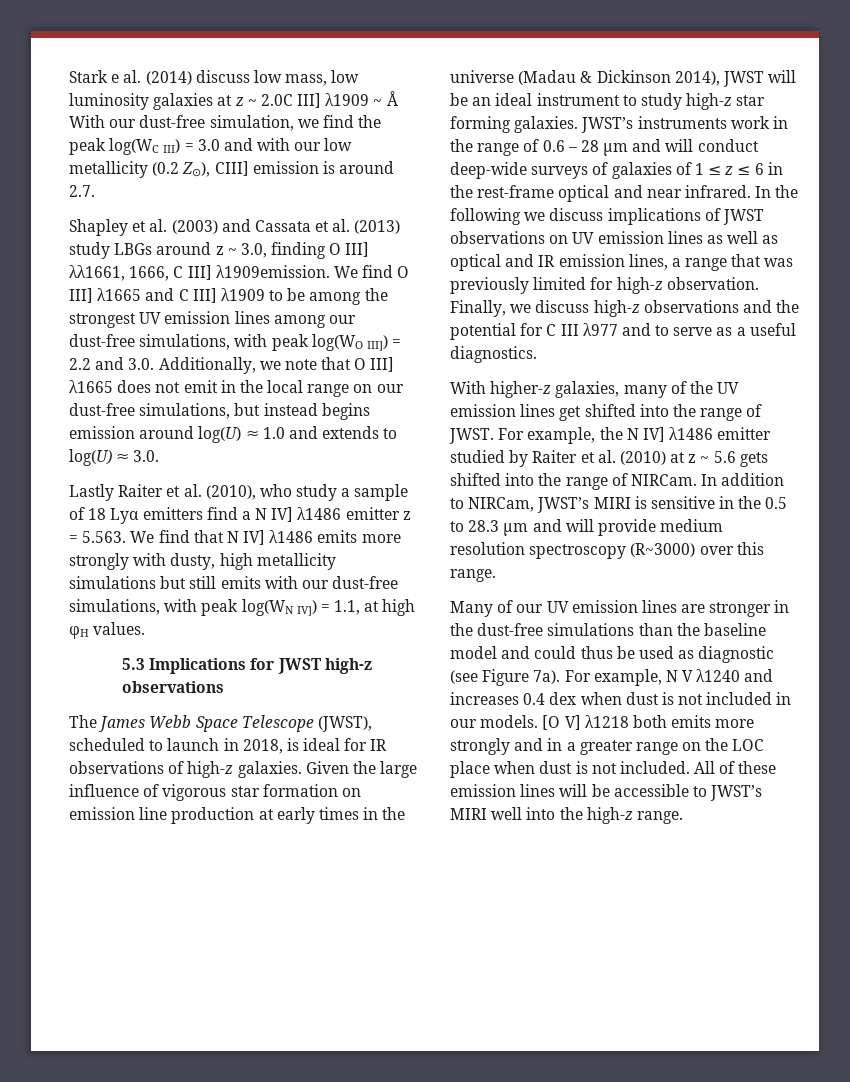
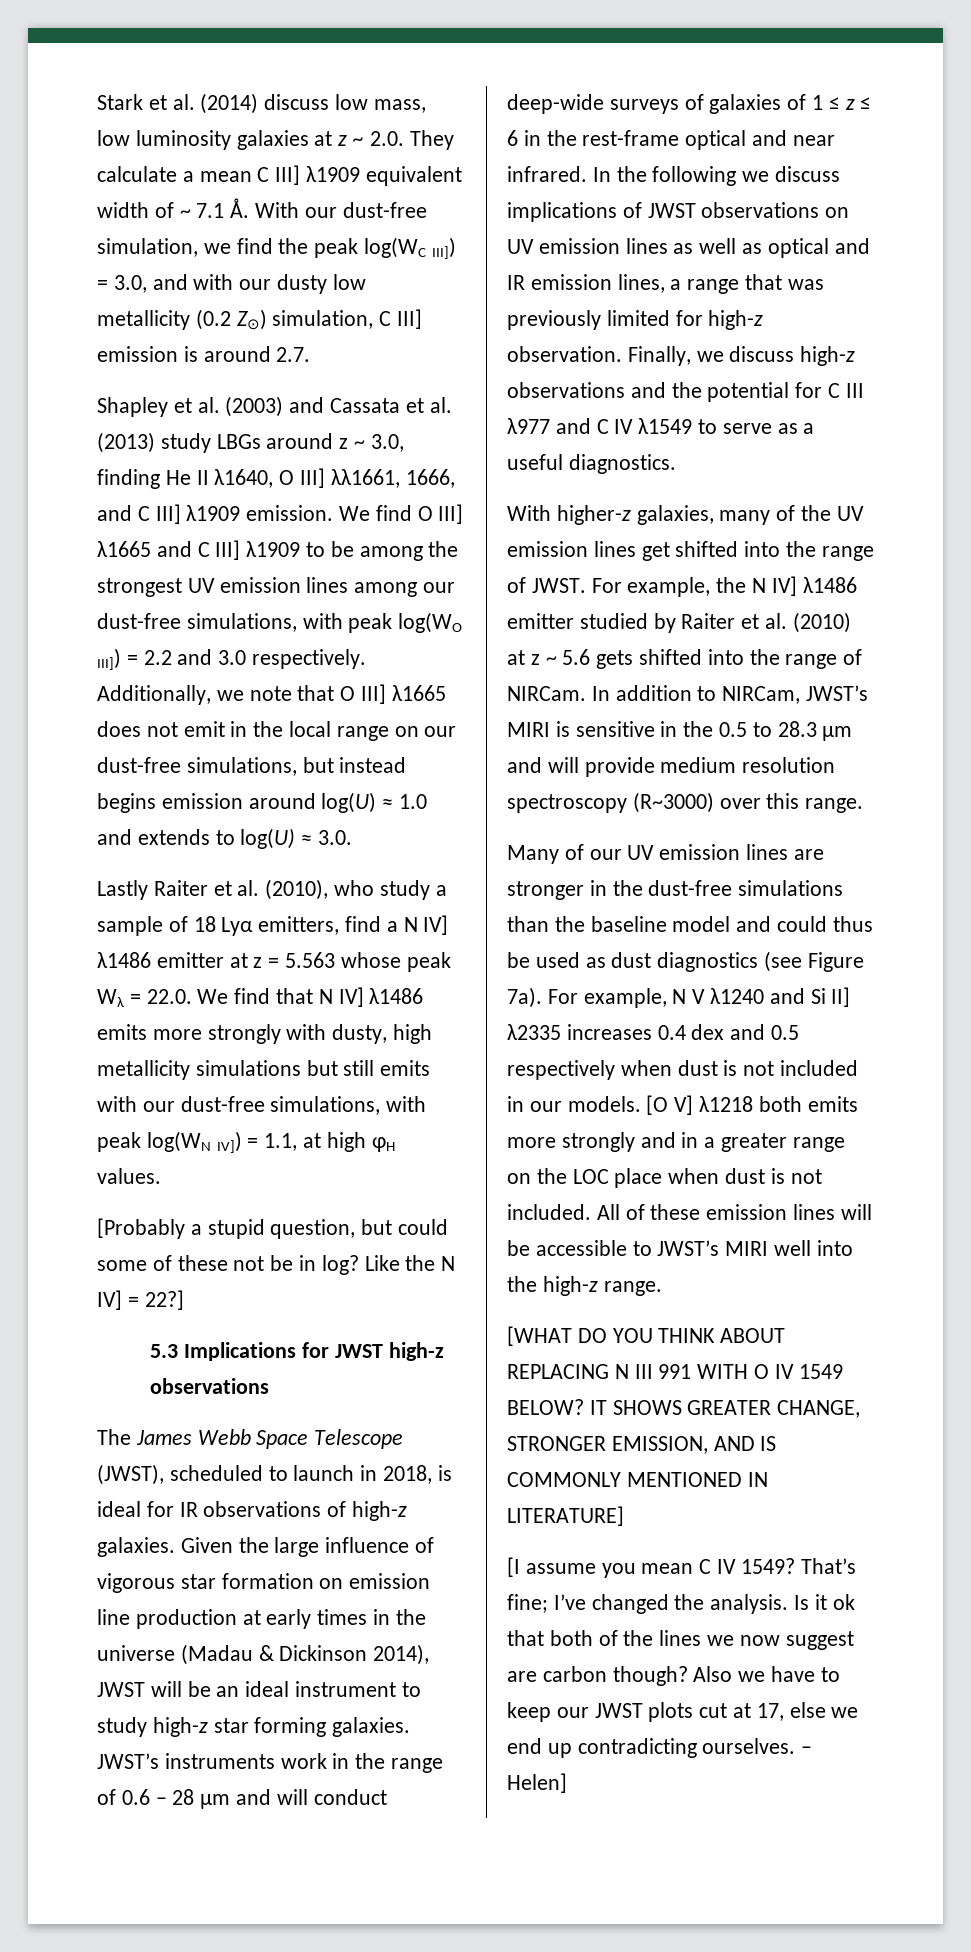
- Stark e al. (2014) discuss low mass, low luminosity galaxies at z ~ 2.0C III] λ1909 ~ Å With our dust-free simulation, we find the peak log(WC III) = 3.0 and with our low metallicity (0.2 Z⊙), CIII] emission is around 2.7.
+ Stark et al. (2014) discuss low mass, low luminosity galaxies at z ~ 2.0. They calculate a mean C III] λ1909 equivalent width of ~ 7.1 Å. With our dust-free simulation, we find the peak log(WC III]) = 3.0, and with our dusty low metallicity (0.2 Z⊙) simulation, C III] emission is around 2.7.
- Shapley et al. (2003) and Cassata et al. (2013) study LBGs around z ~ 3.0, finding O III] λλ1661, 1666, C III] λ1909emission.
+ Shapley et al. (2003) and Cassata et al. (2013) study LBGs around z ~ 3.0, finding He II λ1640, O III] λλ1661, 1666, and C III] λ1909 emission.
- We find O III] λ1665 and C III] λ1909 to be among the strongest UV emission lines among our dust-free simulations, with peak log(WO III]) = 2.2 and 3.0. Additionally, we note that O III] λ1665 does not emit in the local range on our dust-free simulations, but instead begins emission around log(U) ≈ 1.0 and extends to log(U) ≈ 3.0.
+ We find O III] λ1665 and C III] λ1909 to be among the strongest UV emission lines among our dust-free simulations, with peak log(WO III]) = 2.2 and 3.0 respectively. Additionally, we note that O III] λ1665 does not emit in the local range on our dust-free simulations, but instead begins emission around log(U) ≈ 1.0 and extends to log(U) ≈ 3.0.
- Lastly Raiter et al. (2010), who study a sample of 18 Lyα emitters find a N IV] λ1486 emitter z = 5.563. We find that N IV] λ1486 emits more strongly with dusty, high metallicity simulations but still emits with our dust-free simulations, with peak log(WN IV]) = 1.1, at high φH values.
+ Lastly Raiter et al. (2010), who study a sample of 18 Lyα emitters, find a N IV] λ1486 emitter at z = 5.563 whose peak Wλ = 22.0. We find that N IV] λ1486 emits more strongly with dusty, high metallicity simulations but still emits with our dust-free simulations, with peak log(WN IV]) = 1.1, at high φH values.
+ [Probably a stupid question, but could some of these not be in log? Like the N IV] = 22?]
- Finally, we discuss high-z observations and the potential for C III λ977 and to serve as a useful diagnostics.
+ Finally, we discuss high-z observations and the potential for C III λ977 and C IV λ1549 to serve as a useful diagnostics.
- Many of our UV emission lines are stronger in the dust-free simulations than the baseline model and could thus be used as diagnostic (see Figure 7a).
+ Many of our UV emission lines are stronger in the dust-free simulations than the baseline model and could thus be used as dust diagnostics (see Figure 7a).
- For example, N V λ1240 and increases 0.4 dex when dust is not included in our models.
+ For example, N V λ1240 and Si II] λ2335 increases 0.4 dex and 0.5 respectively when dust is not included in our models.
+ [WHAT DO YOU THINK ABOUT REPLACING N III 991 WITH O IV 1549 BELOW? IT SHOWS GREATER CHANGE, STRONGER EMISSION, AND IS COMMONLY MENTIONED IN LITERATURE]
+ [I assume you mean C IV 1549? That’s fine; I’ve changed the analysis. Is it ok that both of the lines we now suggest are carbon though? Also we have to keep our JWST plots cut at 17, else we end up contradicting ourselves. – Helen]

